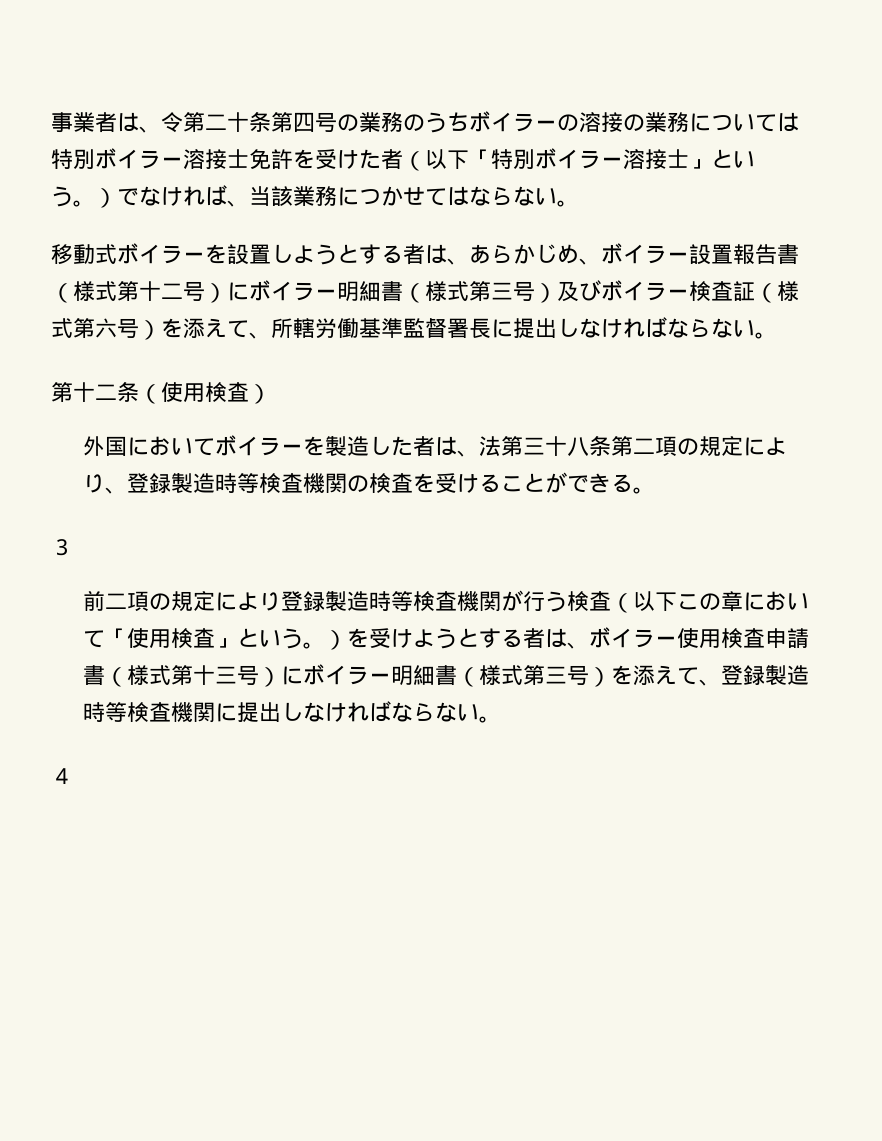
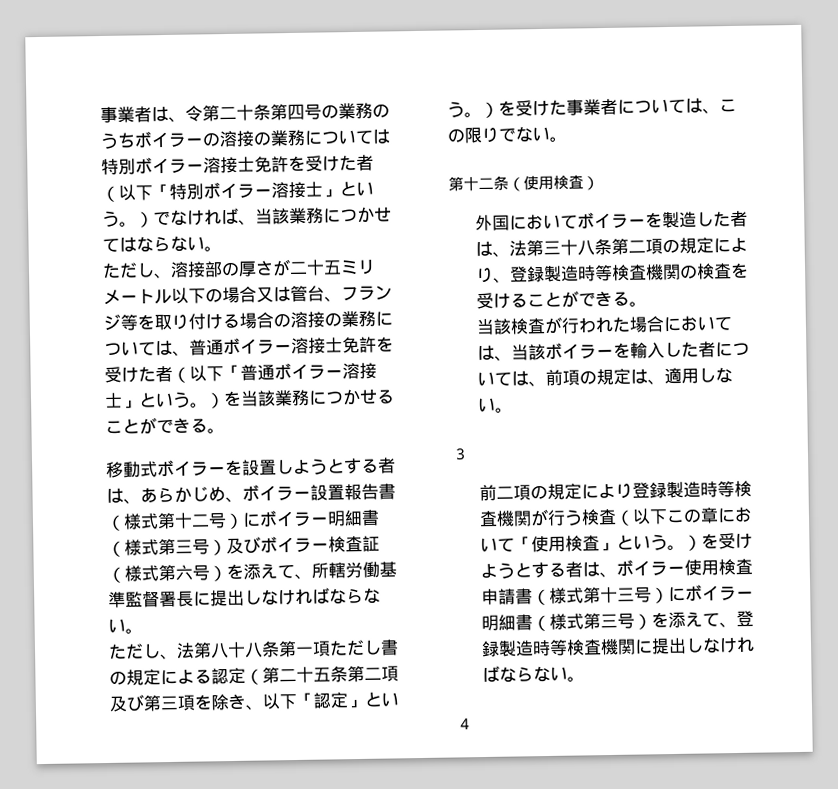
+ ただし、溶接部の厚さが二十五ミリメートル以下の場合又は管台、フランジ等を取り付ける場合の溶接の業務については、普通ボイラー溶接士免許を受けた者（以下「普通ボイラー溶接士」という。）を当該業務につかせることができる。
+ ただし、法第八十八条第一項ただし書の規定による認定（第二十五条第二項及び第三項を除き、以下「認定」という。）を受けた事業者については、この限りでない。
+ 当該検査が行われた場合においては、当該ボイラーを輸入した者については、前項の規定は、適用しない。

